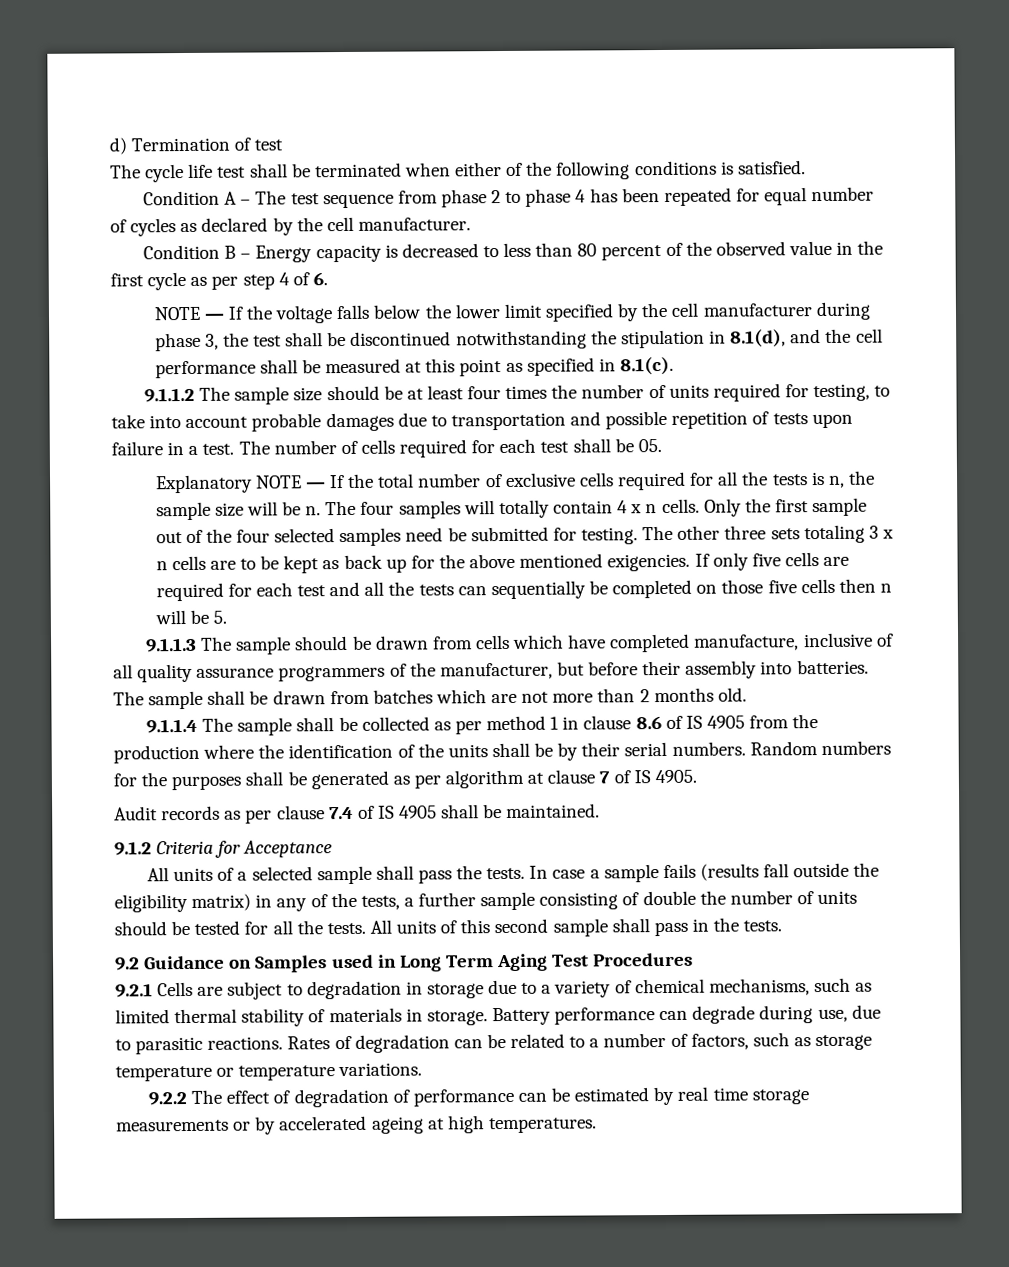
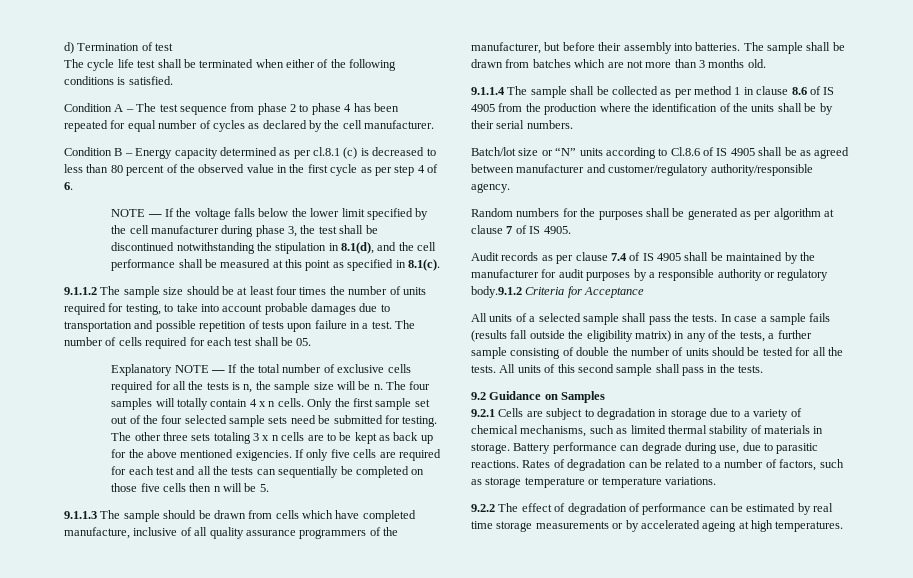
- Condition B – Energy capacity is decreased to less than 80 percent of the observed value in the first cycle as per step 4 of 6.
+ Condition B – Energy capacity determined as per cl.8.1 (c) is decreased to less than 80 percent of the observed value in the first cycle as per step 4 of 6.
- Only the first sample out of the four selected samples need be submitted for testing.
+ Only the first sample set out of the four selected sample sets need be submitted for testing.
- The sample shall be drawn from batches which are not more than 2 months old.
+ The sample shall be drawn from batches which are not more than 3 months old.
- 9.1.1.4 The sample shall be collected as per method 1 in clause 8.6 of IS 4905 from the production where the identification of the units shall be by their serial numbers. Random numbers for the purposes shall be generated as per algorithm at clause 7 of IS 4905.
+ 9.1.1.4 The sample shall be collected as per method 1 in clause 8.6 of IS 4905 from the production where the identification of the units shall be by their serial numbers.
+ Batch/lot size or “N” units according to Cl.8.6 of IS 4905 shall be as agreed between manufacturer and customer/regulatory authority/responsible agency.
+ Random numbers for the purposes shall be generated as per algorithm at clause 7 of IS 4905.
- Audit records as per clause 7.4 of IS 4905 shall be maintained.
- 9.1.2 Criteria for Acceptance
+ Audit records as per clause 7.4 of IS 4905 shall be maintained by the manufacturer for audit purposes by a responsible authority or regulatory body.9.1.2 Criteria for Acceptance
- 9.2 Guidance on Samples used in Long Term Aging Test Procedures
+ 9.2 Guidance on Samples

